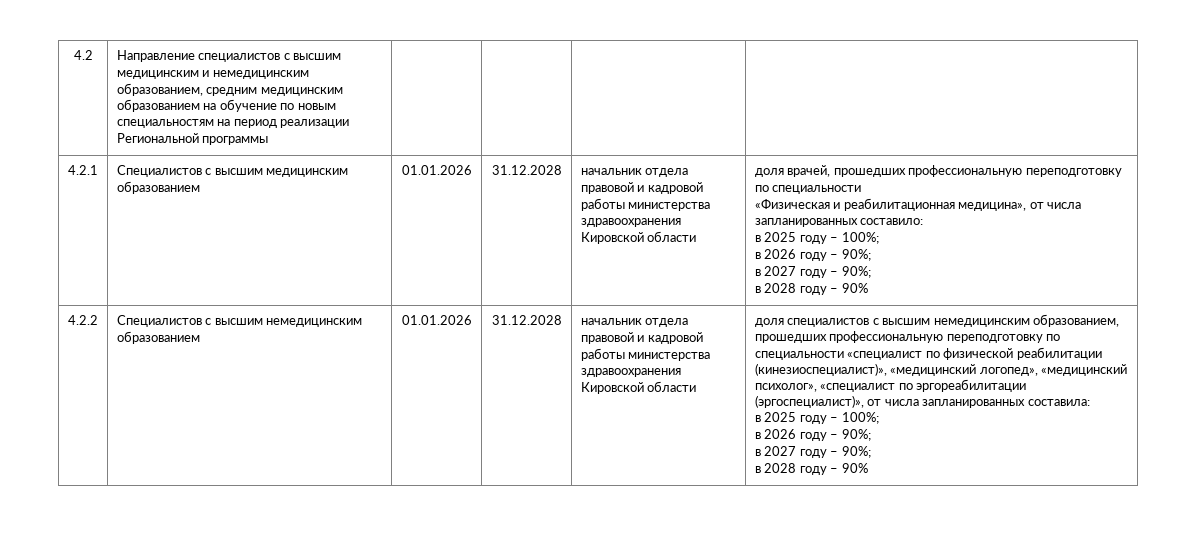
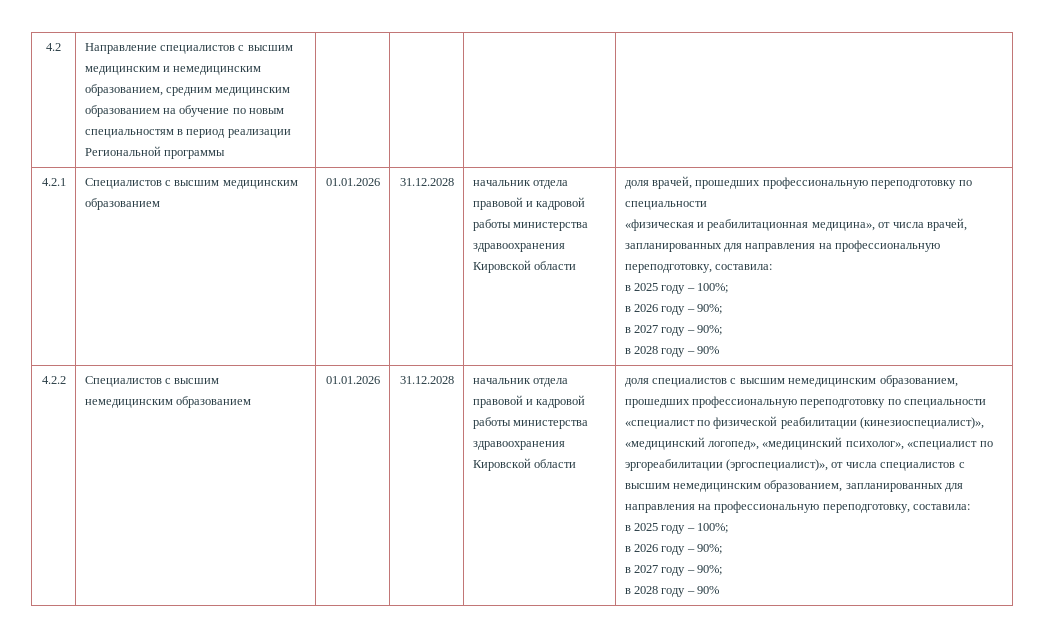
- 4.2 | Направление специалистов с высшим медицинским и немедицинским образованием, средним медицинским образованием на обучение по новым специальностям на период реализации Региональной программы | | | |
+ 4.2 | Направление специалистов с высшим медицинским и немедицинским образованием, средним медицинским образованием на обучение по новым специальностям в период реализации Региональной программы | | | |
- «Физическая и реабилитационная медицина», от числа запланированных составило:
+ «физическая и реабилитационная медицина», от числа врачей, запланированных для направления на профессиональную переподготовку, составила:
- доля специалистов с высшим немедицинским образованием, прошедших профессиональную переподготовку по специальности «специалист по физической реабилитации (кинезиоспециалист)», «медицинский логопед», «медицинский психолог», «специалист по эргореабилитации (эргоспециалист)», от числа запланированных составила:
+ доля специалистов с высшим немедицинским образованием, прошедших профессиональную переподготовку по специальности «специалист по физической реабилитации (кинезиоспециалист)», «медицинский логопед», «медицинский психолог», «специалист по эргореабилитации (эргоспециалист)», от числа специалистов с высшим немедицинским образованием, запланированных для направления на профессиональную переподготовку, составила:

